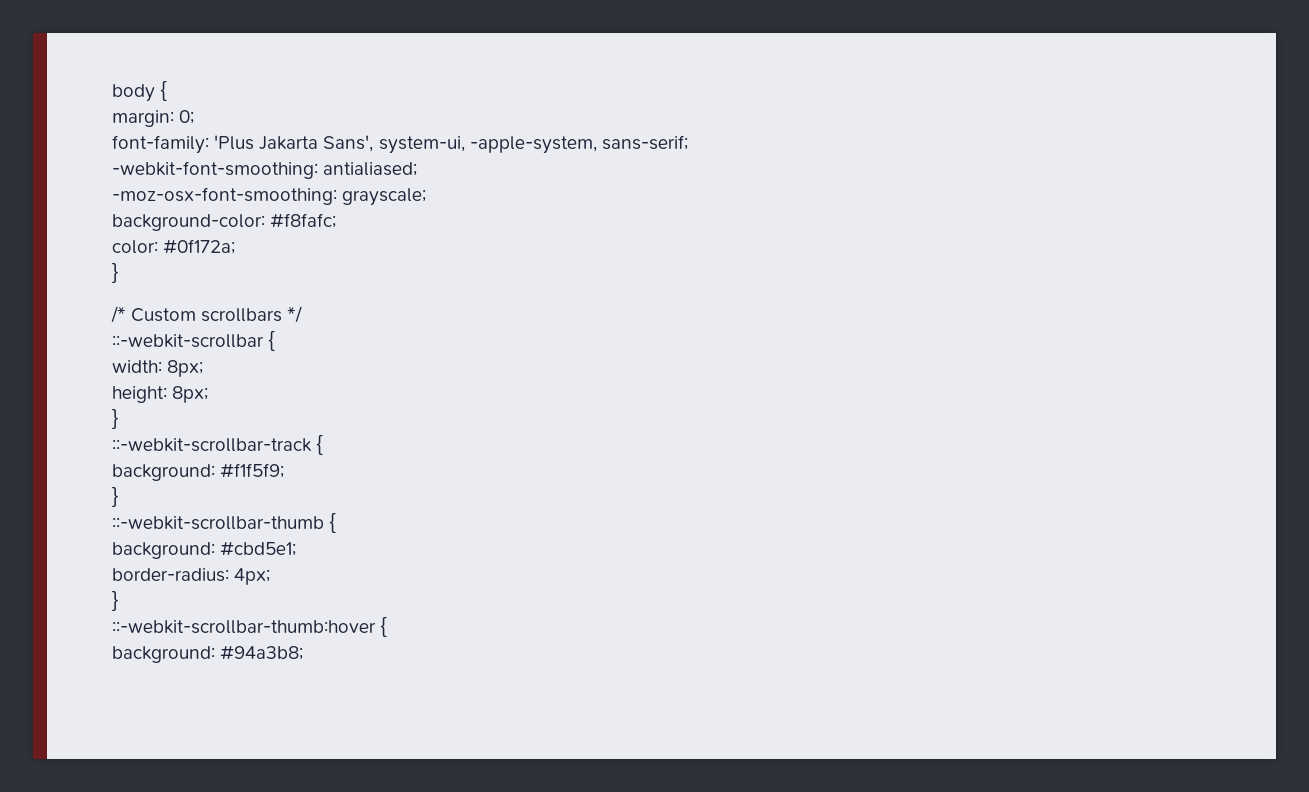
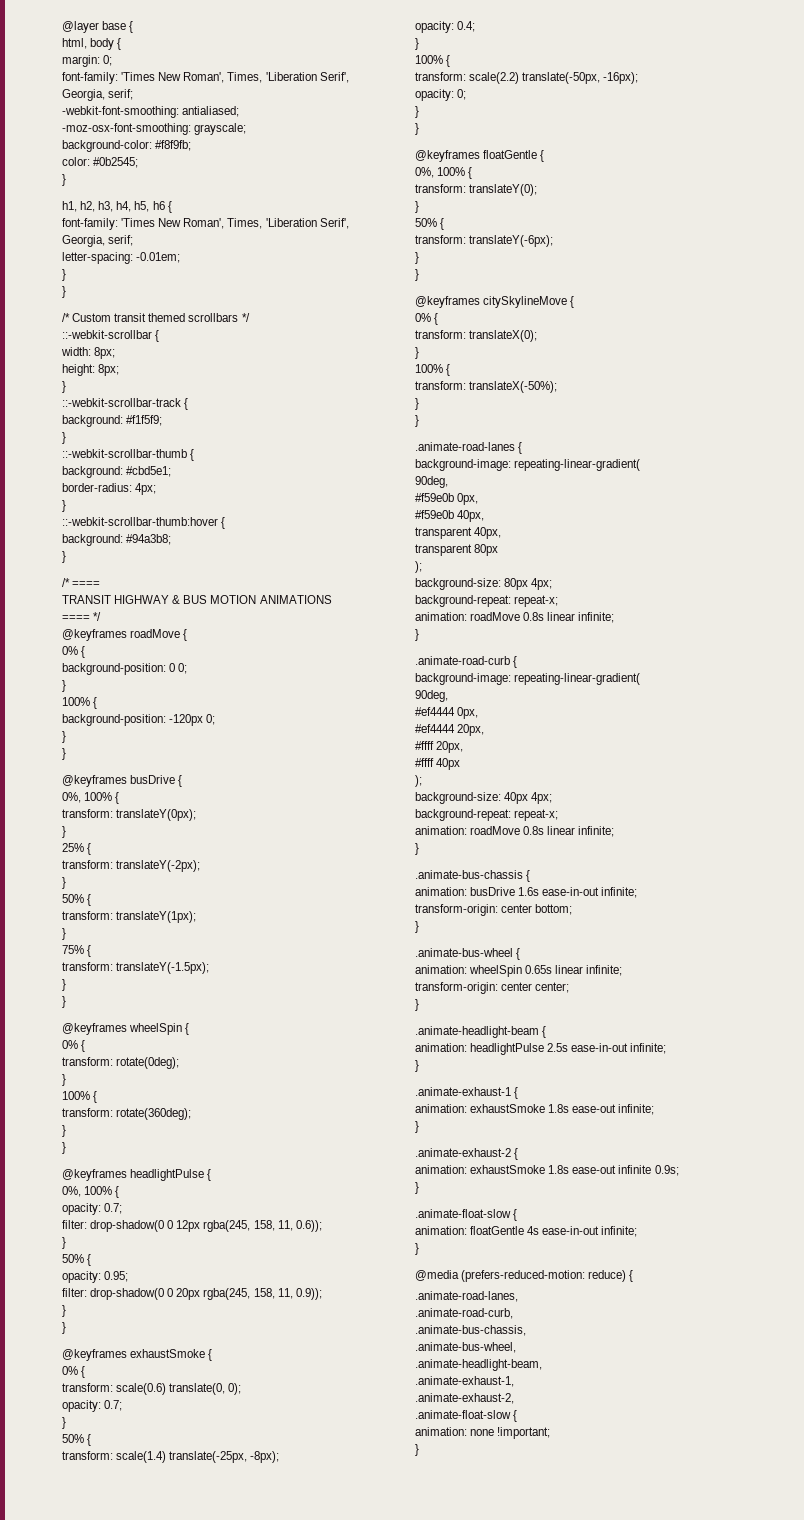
- body {
+ @layer base {
+ html, body {
  margin: 0;
- font-family: 'Plus Jakarta Sans', system-ui, -apple-system, sans-serif;
+ font-family: 'Times New Roman', Times, 'Liberation Serif', Georgia, serif;
- background-color: #f8fafc;
+ background-color: #f8f9fb;
- color: #0f172a;
+ color: #0b2545;
+ }
+ h1, h2, h3, h4, h5, h6 {
+ font-family: 'Times New Roman', Times, 'Liberation Serif', Georgia, serif;
+ letter-spacing: -0.01em;
+ }
- /* Custom scrollbars */
+ /* Custom transit themed scrollbars */
  background: #94a3b8;
+ }
+ /* ====
+ TRANSIT HIGHWAY & BUS MOTION ANIMATIONS
+ ==== */
+ @keyframes roadMove {
+ 0% {
+ background-position: 0 0;
+ }
+ 100% {
+ background-position: -120px 0;
+ }
+ }
+ @keyframes busDrive {
+ 0%, 100% {
+ transform: translateY(0px);
+ }
+ 25% {
+ transform: translateY(-2px);
+ }
+ 50% {
+ transform: translateY(1px);
+ }
+ 75% {
+ transform: translateY(-1.5px);
+ }
+ }
+ @keyframes wheelSpin {
+ 0% {
+ transform: rotate(0deg);
+ }
+ 100% {
+ transform: rotate(360deg);
+ }
+ }
+ @keyframes headlightPulse {
+ 0%, 100% {
+ opacity: 0.7;
+ filter: drop-shadow(0 0 12px rgba(245, 158, 11, 0.6));
+ }
+ 50% {
+ opacity: 0.95;
+ filter: drop-shadow(0 0 20px rgba(245, 158, 11, 0.9));
+ }
+ }
+ @keyframes exhaustSmoke {
+ 0% {
+ transform: scale(0.6) translate(0, 0);
+ opacity: 0.7;
+ }
+ 50% {
+ transform: scale(1.4) translate(-25px, -8px);
+ opacity: 0.4;
+ }
+ 100% {
+ transform: scale(2.2) translate(-50px, -16px);
+ opacity: 0;
+ }
+ }
+ @keyframes floatGentle {
+ 0%, 100% {
+ transform: translateY(0);
+ }
+ 50% {
+ transform: translateY(-6px);
+ }
+ }
+ @keyframes citySkylineMove {
+ 0% {
+ transform: translateX(0);
+ }
+ 100% {
+ transform: translateX(-50%);
+ }
+ }
+ .animate-road-lanes {
+ background-image: repeating-linear-gradient(
+ 90deg,
+ #f59e0b 0px,
+ #f59e0b 40px,
+ transparent 40px,
+ transparent 80px
+ );
+ background-size: 80px 4px;
+ background-repeat: repeat-x;
+ animation: roadMove 0.8s linear infinite;
+ }
+ .animate-road-curb {
+ background-image: repeating-linear-gradient(
+ 90deg,
+ #ef4444 0px,
+ #ef4444 20px,
+ #ffff 20px,
+ #ffff 40px
+ );
+ background-size: 40px 4px;
+ background-repeat: repeat-x;
+ animation: roadMove 0.8s linear infinite;
+ }
+ .animate-bus-chassis {
+ animation: busDrive 1.6s ease-in-out infinite;
+ transform-origin: center bottom;
+ }
+ .animate-bus-wheel {
+ animation: wheelSpin 0.65s linear infinite;
+ transform-origin: center center;
+ }
+ .animate-headlight-beam {
+ animation: headlightPulse 2.5s ease-in-out infinite;
+ }
+ .animate-exhaust-1 {
+ animation: exhaustSmoke 1.8s ease-out infinite;
+ }
+ .animate-exhaust-2 {
+ animation: exhaustSmoke 1.8s ease-out infinite 0.9s;
+ }
+ .animate-float-slow {
+ animation: floatGentle 4s ease-in-out infinite;
+ }
+ @media (prefers-reduced-motion: reduce) {
+ .animate-road-lanes,
+ .animate-road-curb,
+ .animate-bus-chassis,
+ .animate-bus-wheel,
+ .animate-headlight-beam,
+ .animate-exhaust-1,
+ .animate-exhaust-2,
+ .animate-float-slow {
+ animation: none !important;
+ }

